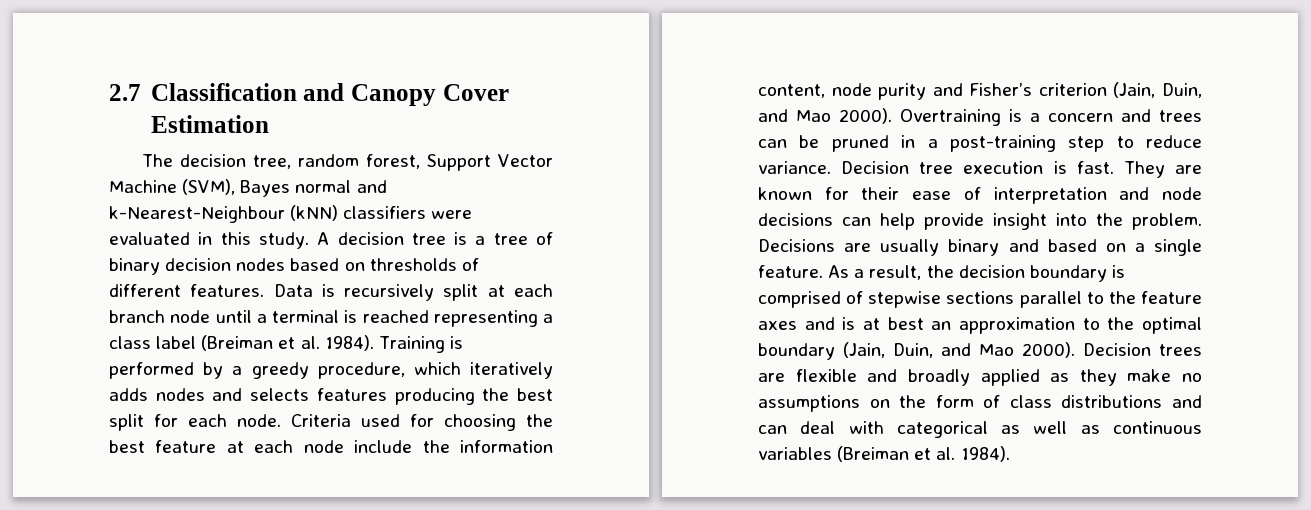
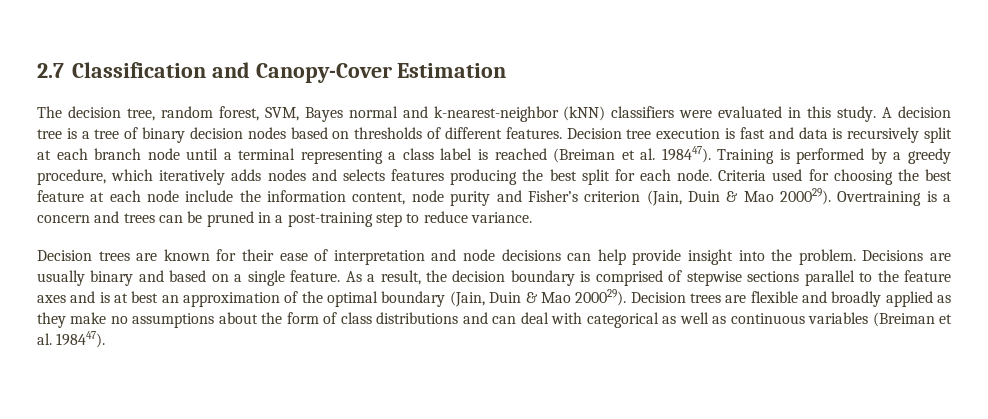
- 2.7 Classification and Canopy Cover Estimation
+ 2.7 Classification and Canopy-Cover Estimation
- The decision tree, random forest, Support Vector Machine (SVM), Bayes normal and k-Nearest-Neighbour (kNN) classifiers were evaluated in this study.
+ The decision tree, random forest, SVM, Bayes normal and k-nearest-neighbor (kNN) classifiers were evaluated in this study.
- Data is recursively split at each branch node until a terminal is reached representing a class label (Breiman et al. 1984).
+ Decision tree execution is fast and data is recursively split at each branch node until a terminal representing a class label is reached (Breiman et al. 198447).
- Criteria used for choosing the best feature at each node include the information content, node purity and Fisher’s criterion (Jain, Duin, and Mao 2000).
+ Criteria used for choosing the best feature at each node include the information content, node purity and Fisher’s criterion (Jain, Duin & Mao 200029).
- Overtraining is a concern and trees can be pruned in a post-training step to reduce variance. Decision tree execution is fast. They are known for their ease of interpretation and node decisions can help provide insight into the problem.
+ Overtraining is a concern and trees can be pruned in a post-training step to reduce variance.
+ Decision trees are known for their ease of interpretation and node decisions can help provide insight into the problem.
- As a result, the decision boundary is comprised of stepwise sections parallel to the feature axes and is at best an approximation to the optimal boundary (Jain, Duin, and Mao 2000).
+ As a result, the decision boundary is comprised of stepwise sections parallel to the feature axes and is at best an approximation of the optimal boundary (Jain, Duin & Mao 200029).
- Decision trees are flexible and broadly applied as they make no assumptions on the form of class distributions and can deal with categorical as well as continuous variables (Breiman et al. 1984).
+ Decision trees are flexible and broadly applied as they make no assumptions about the form of class distributions and can deal with categorical as well as continuous variables (Breiman et al. 198447).

